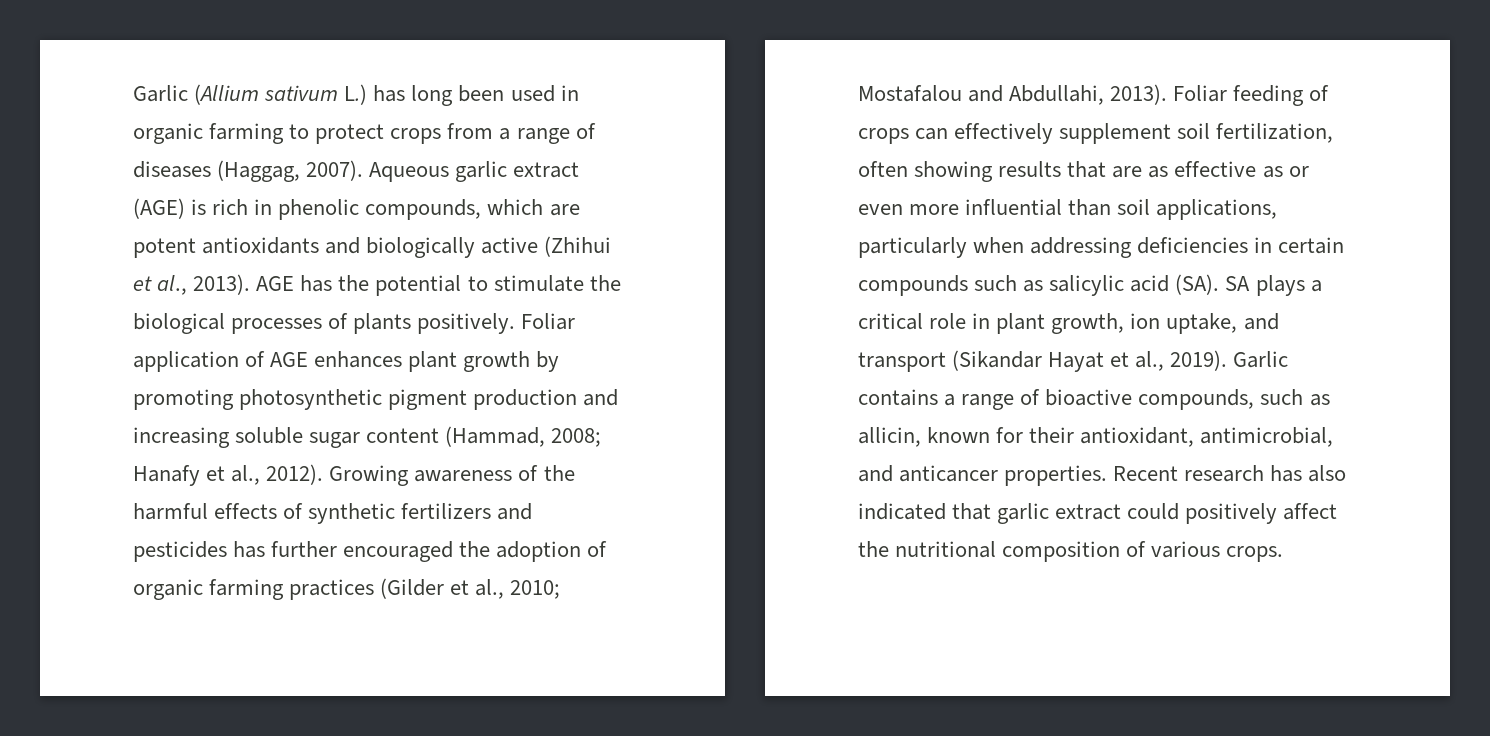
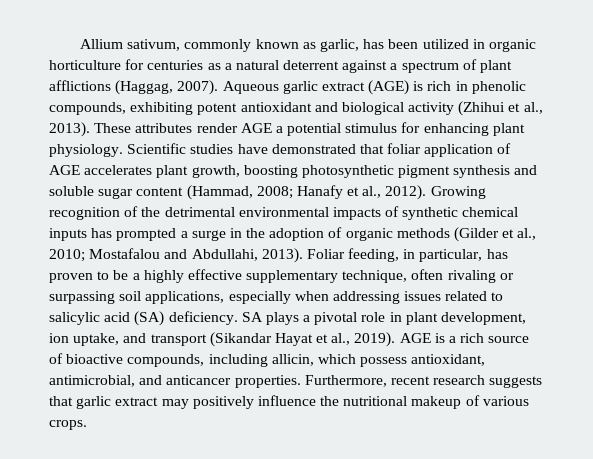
- Garlic (Allium sativum L.) has long been used in organic farming to protect crops from a range of diseases (Haggag, 2007).
+ Allium sativum, commonly known as garlic, has been utilized in organic horticulture for centuries as a natural deterrent against a spectrum of plant afflictions (Haggag, 2007).
- Aqueous garlic extract (AGE) is rich in phenolic compounds, which are potent antioxidants and biologically active (Zhihui et al., 2013). AGE has the potential to stimulate the biological processes of plants positively. Foliar application of AGE enhances plant growth by promoting photosynthetic pigment production and increasing soluble sugar content (Hammad, 2008; Hanafy et al., 2012).
+ Aqueous garlic extract (AGE) is rich in phenolic compounds, exhibiting potent antioxidant and biological activity (Zhihui et al., 2013). These attributes render AGE a potential stimulus for enhancing plant physiology. Scientific studies have demonstrated that foliar application of AGE accelerates plant growth, boosting photosynthetic pigment synthesis and soluble sugar content (Hammad, 2008; Hanafy et al., 2012).
- Growing awareness of the harmful effects of synthetic fertilizers and pesticides has further encouraged the adoption of organic farming practices (Gilder et al., 2010; Mostafalou and Abdullahi, 2013).
+ Growing recognition of the detrimental environmental impacts of synthetic chemical inputs has prompted a surge in the adoption of organic methods (Gilder et al., 2010; Mostafalou and Abdullahi, 2013).
- Foliar feeding of crops can effectively supplement soil fertilization, often showing results that are as effective as or even more influential than soil applications, particularly when addressing deficiencies in certain compounds such as salicylic acid (SA). SA plays a critical role in plant growth, ion uptake, and transport (Sikandar Hayat et al., 2019).
+ Foliar feeding, in particular, has proven to be a highly effective supplementary technique, often rivaling or surpassing soil applications, especially when addressing issues related to salicylic acid (SA) deficiency. SA plays a pivotal role in plant development, ion uptake, and transport (Sikandar Hayat et al., 2019).
- Garlic contains a range of bioactive compounds, such as allicin, known for their antioxidant, antimicrobial, and anticancer properties.
+ AGE is a rich source of bioactive compounds, including allicin, which possess antioxidant, antimicrobial, and anticancer properties.
- Recent research has also indicated that garlic extract could positively affect the nutritional composition of various crops.
+ Furthermore, recent research suggests that garlic extract may positively influence the nutritional makeup of various crops.

